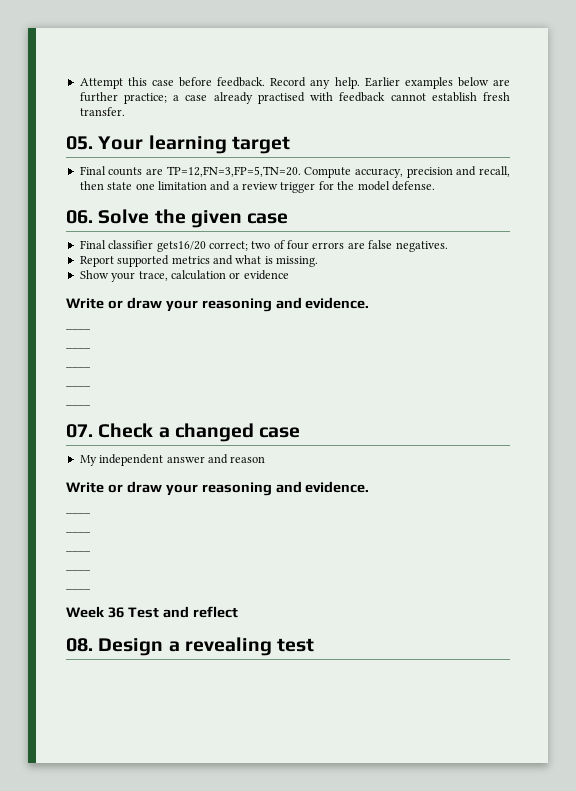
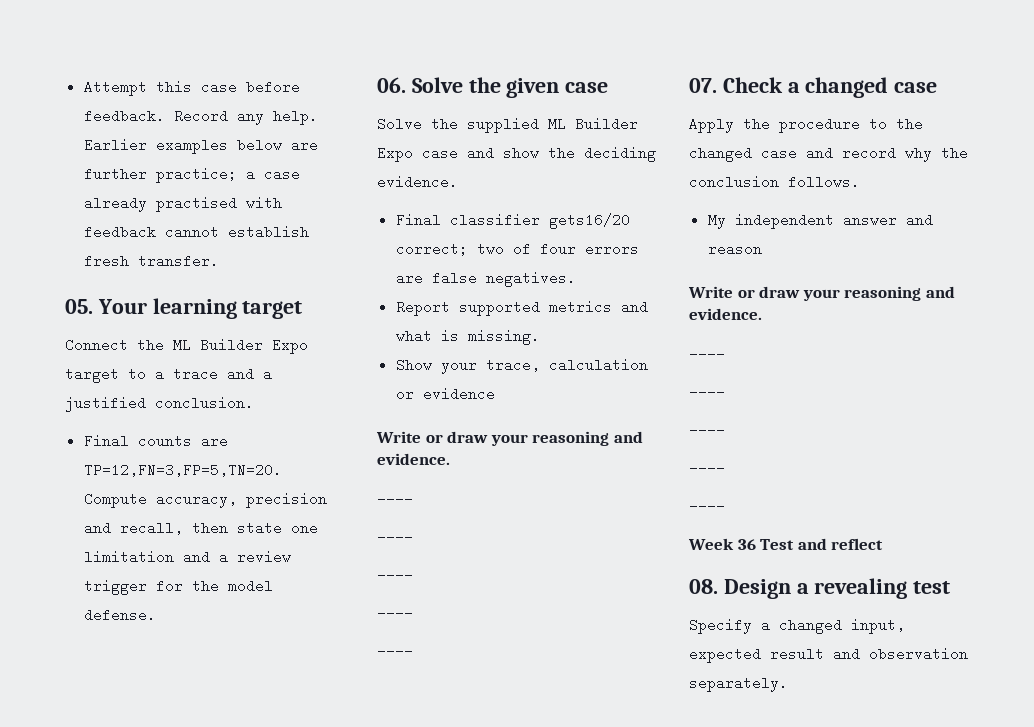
+ Connect the ML Builder Expo target to a trace and a justified conclusion.
+ Solve the supplied ML Builder Expo case and show the deciding evidence.
+ Apply the procedure to the changed case and record why the conclusion follows.
+ Specify a changed input, expected result and observation separately.

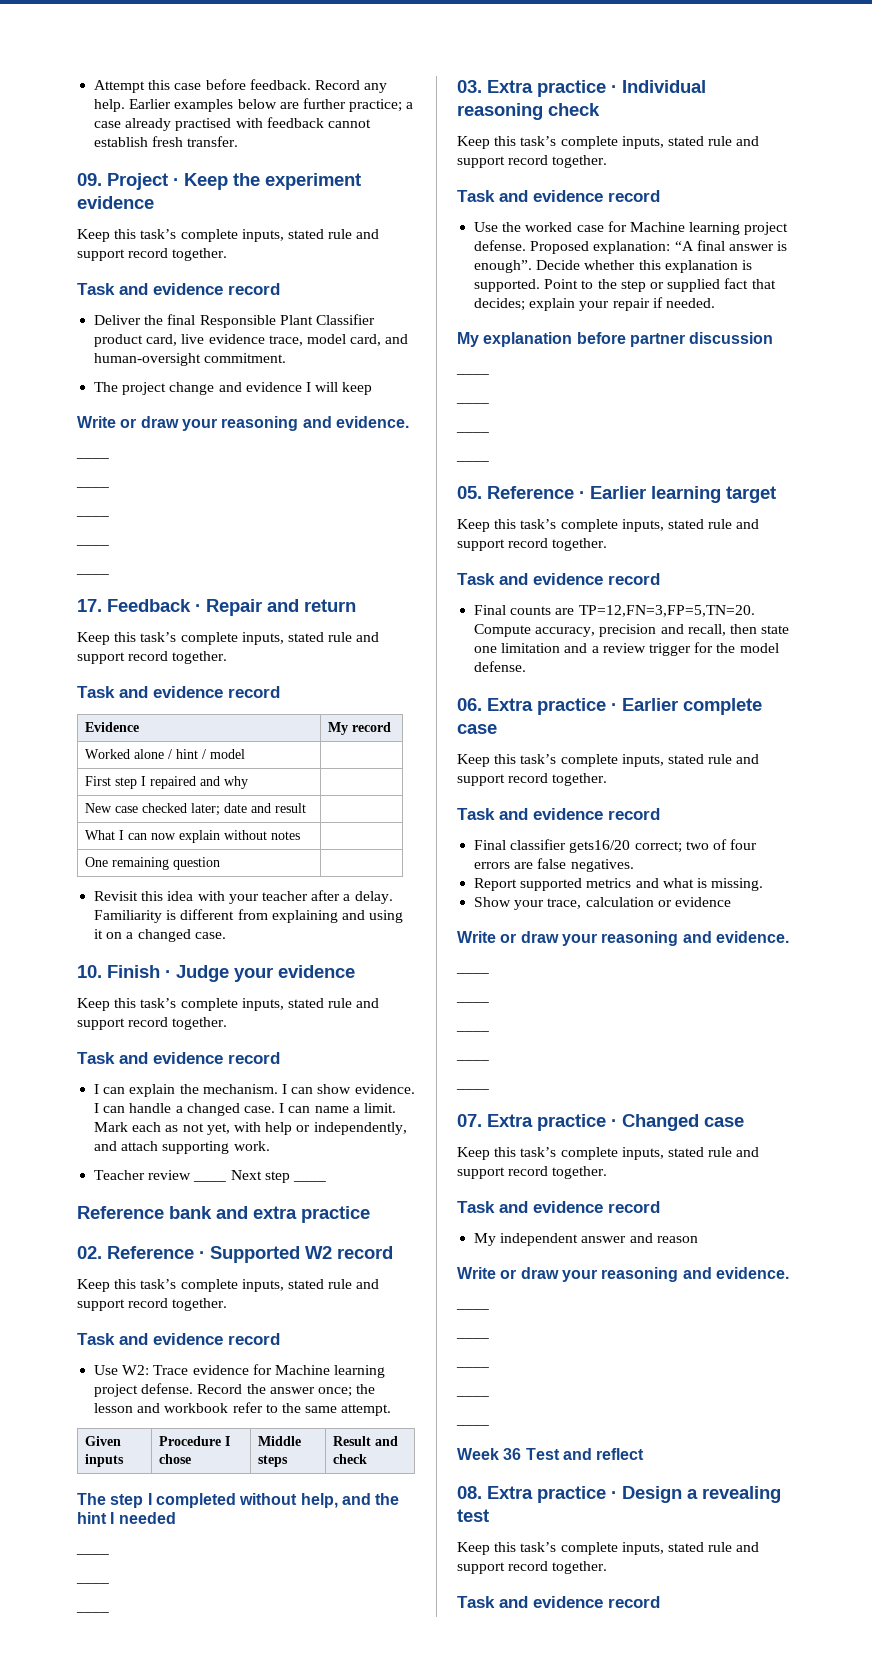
- 05. Your learning target
- Connect the ML Builder Expo target to a trace and a justified conclusion.
+ 09. Project · Keep the experiment evidence
+ Keep this task’s complete inputs, stated rule and support record together.
+ Task and evidence record
+ Deliver the final Responsible Plant Classifier product card, live evidence trace, model card, and human-oversight commitment.
+ The project change and evidence I will keep
+ Write or draw your reasoning and evidence.
+ ____
+ ____
+ ____
+ ____
+ ____
+ 17. Feedback · Repair and return
+ Keep this task’s complete inputs, stated rule and support record together.
+ Task and evidence record
+ Evidence | My record
+ Worked alone / hint / model |
+ First step I repaired and why |
+ New case checked later; date and result |
+ What I can now explain without notes |
+ One remaining question |
+ Revisit this idea with your teacher after a delay. Familiarity is different from explaining and using it on a changed case.
+ 10. Finish · Judge your evidence
+ Keep this task’s complete inputs, stated rule and support record together.
+ Task and evidence record
+ I can explain the mechanism. I can show evidence. I can handle a changed case. I can name a limit. Mark each as not yet, with help or independently, and attach supporting work.
+ Teacher review ____ Next step ____
+ Reference bank and extra practice
+ 02. Reference · Supported W2 record
+ Keep this task’s complete inputs, stated rule and support record together.
+ Task and evidence record
+ Use W2: Trace evidence for Machine learning project defense. Record the answer once; the lesson and workbook refer to the same attempt.
+ Given inputs | Procedure I chose | Middle steps | Result and check
+ The step I completed without help, and the hint I needed
+ ____
+ ____
+ ____
+ 03. Extra practice · Individual reasoning check
+ Keep this task’s complete inputs, stated rule and support record together.
+ Task and evidence record
+ Use the worked case for Machine learning project defense. Proposed explanation: “A final answer is enough”. Decide whether this explanation is supported. Point to the step or supplied fact that decides; explain your repair if needed.
+ My explanation before partner discussion
+ ____
+ ____
+ ____
+ ____
+ 05. Reference · Earlier learning target
+ Keep this task’s complete inputs, stated rule and support record together.
+ Task and evidence record
- 06. Solve the given case
- Solve the supplied ML Builder Expo case and show the deciding evidence.
+ 06. Extra practice · Earlier complete case
+ Keep this task’s complete inputs, stated rule and support record together.
+ Task and evidence record
- 07. Check a changed case
- Apply the procedure to the changed case and record why the conclusion follows.
+ 07. Extra practice · Changed case
+ Keep this task’s complete inputs, stated rule and support record together.
+ Task and evidence record
- 08. Design a revealing test
- Specify a changed input, expected result and observation separately.
+ 08. Extra practice · Design a revealing test
+ Keep this task’s complete inputs, stated rule and support record together.
+ Task and evidence record

